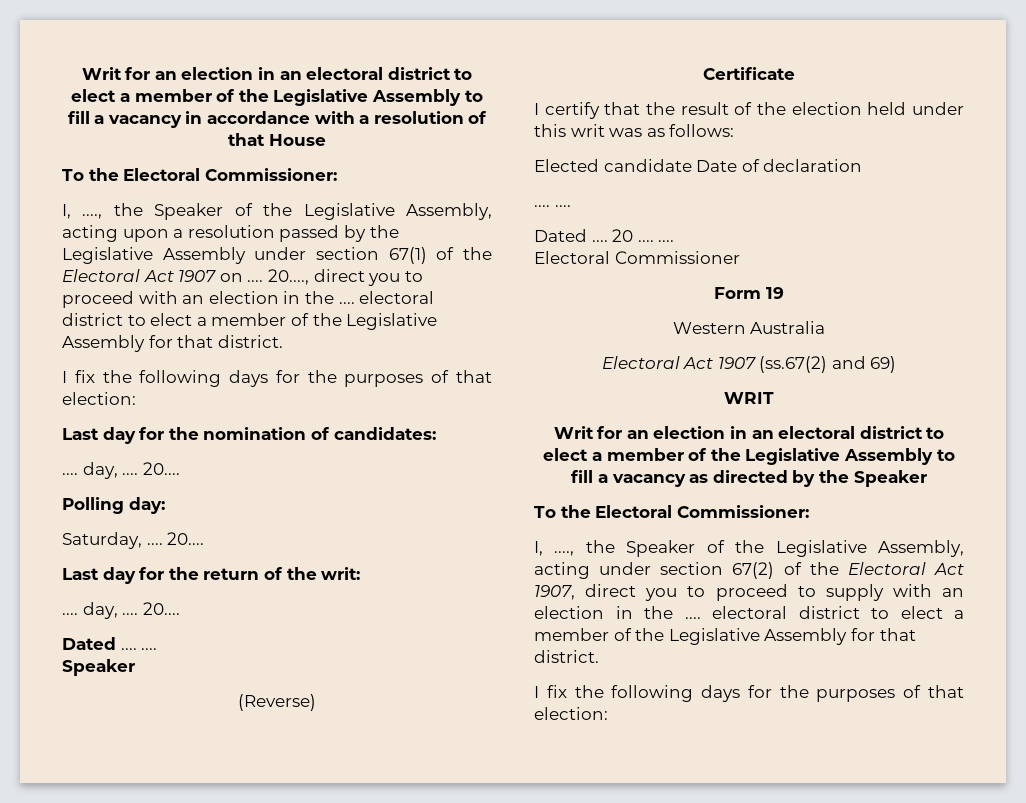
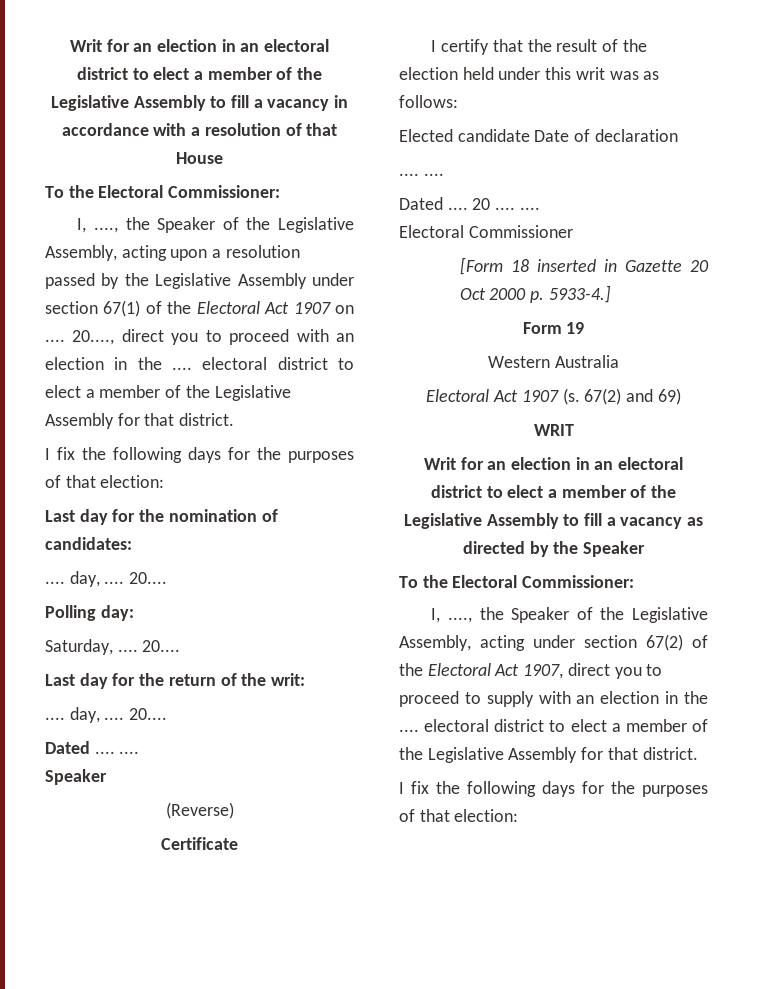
+ [Form 18 inserted in Gazette 20 Oct 2000 p. 5933-4.]
- Electoral Act 1907 (ss.67(2) and 69)
+ Electoral Act 1907 (s. 67(2) and 69)

